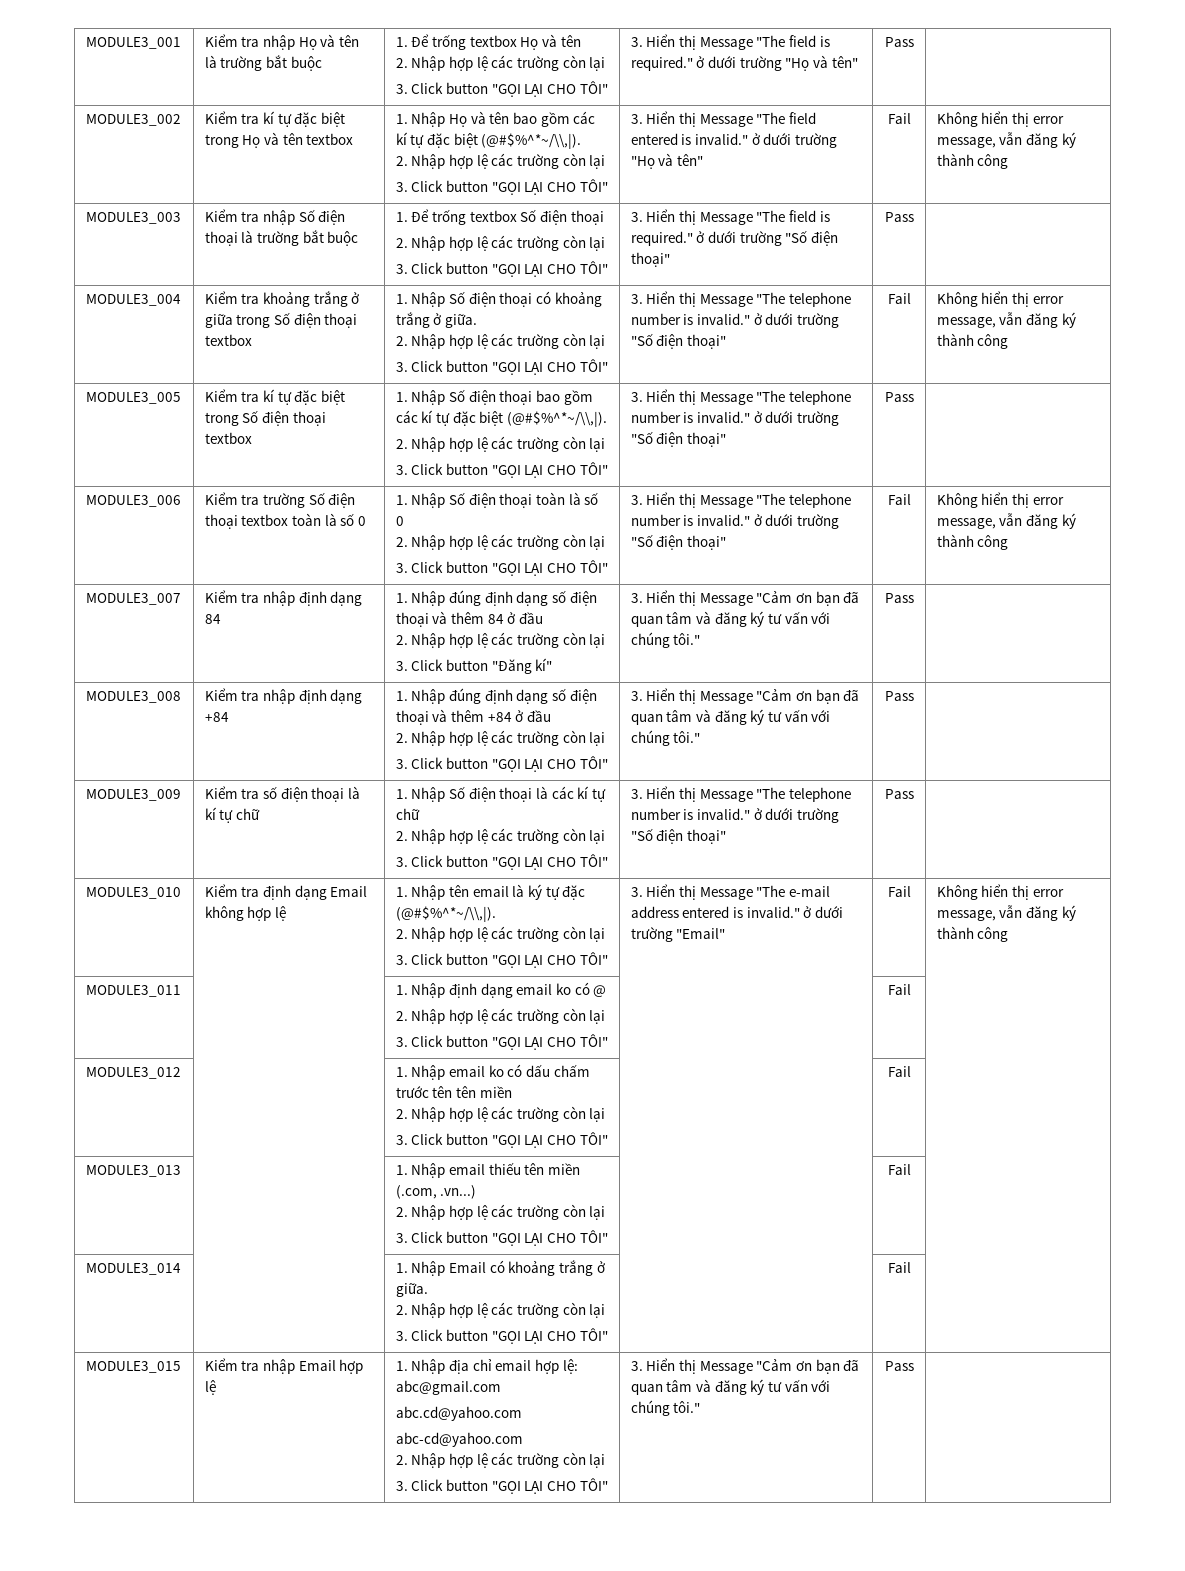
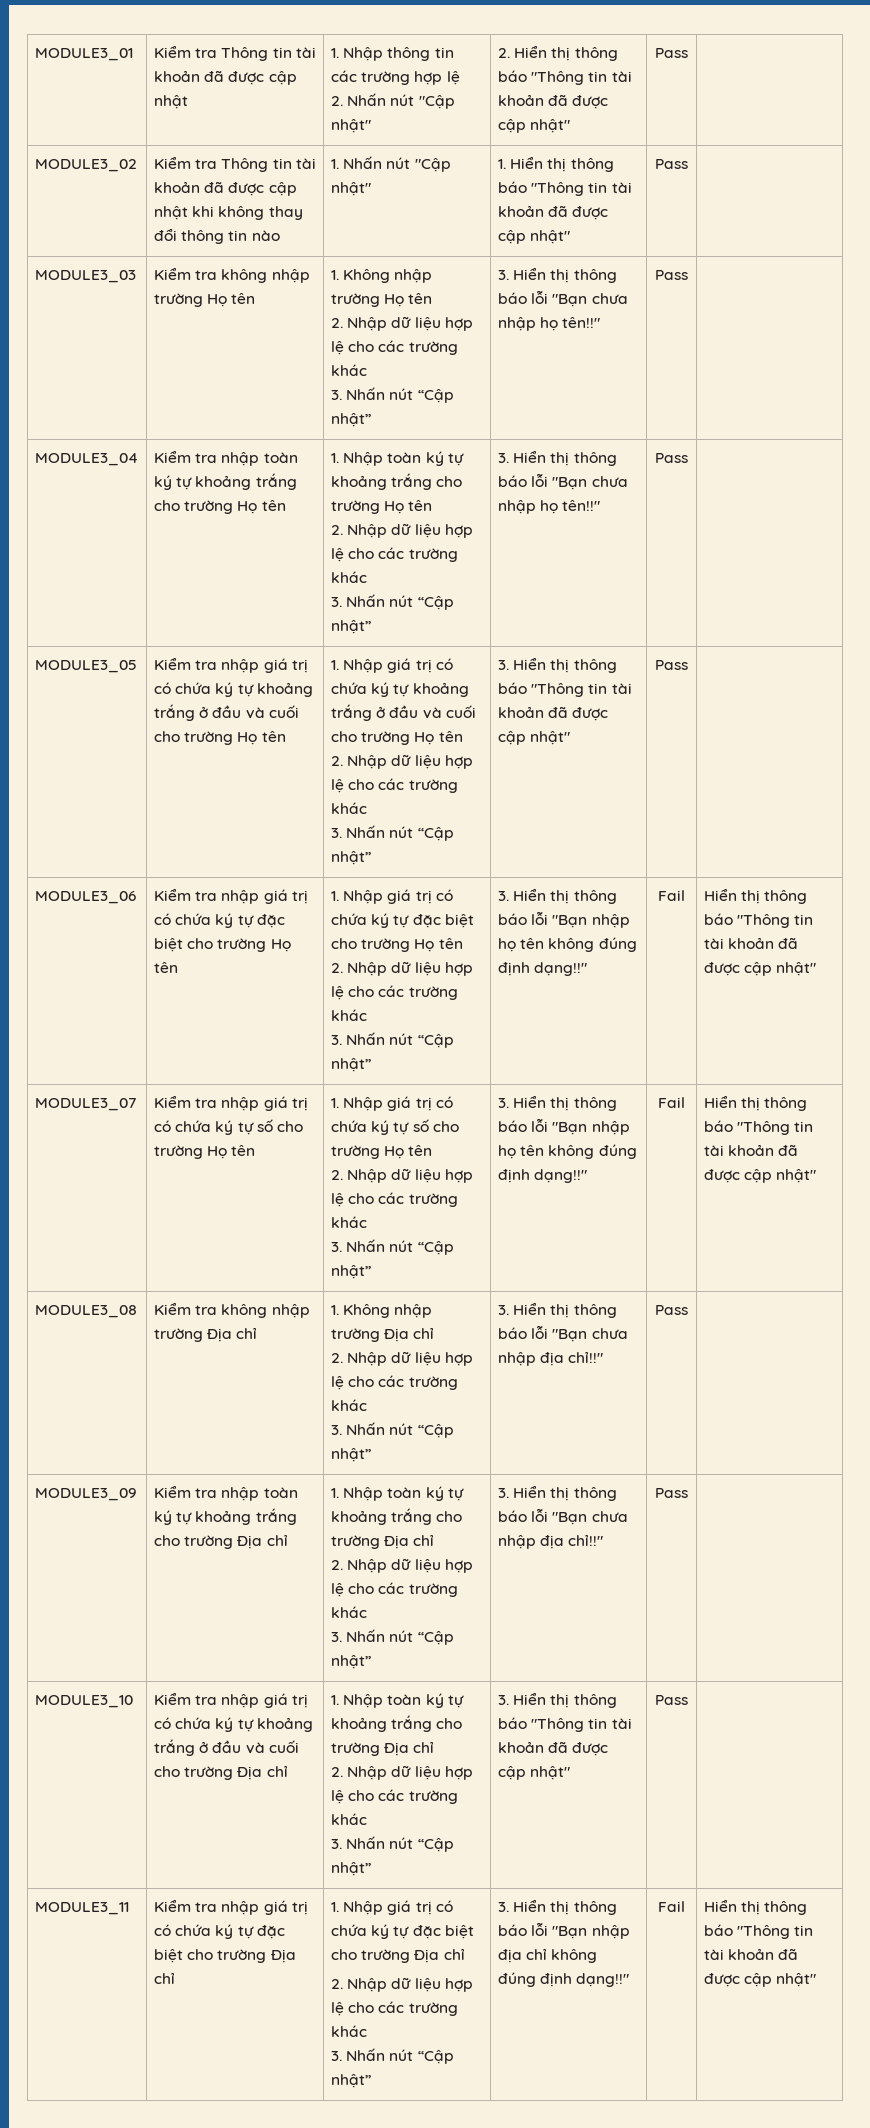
- MODULE3_001 | Kiểm tra nhập Họ và tên là trường bắt buộc | 1. Để trống textbox Họ và tên
- 2. Nhập hợp lệ các trường còn lại
- 3. Click button "GỌI LẠI CHO TÔI" | 3. Hiển thị Message "The field is required." ở dưới trường "Họ và tên" | Pass |
- MODULE3_002 | Kiểm tra kí tự đặc biệt trong Họ và tên textbox | 1. Nhập Họ và tên bao gồm các kí tự đặc biệt (@#$%^*~/\\,|).
- 2. Nhập hợp lệ các trường còn lại
- 3. Click button "GỌI LẠI CHO TÔI" | 3. Hiển thị Message "The field entered is invalid." ở dưới trường "Họ và tên" | Fail | Không hiển thị error message, vẫn đăng ký thành công
- MODULE3_003 | Kiểm tra nhập Số điện thoại là trường bắt buộc | 1. Để trống textbox Số điện thoại
- 2. Nhập hợp lệ các trường còn lại
- 3. Click button "GỌI LẠI CHO TÔI" | 3. Hiển thị Message "The field is required." ở dưới trường "Số điện thoại" | Pass |
- MODULE3_004 | Kiểm tra khoảng trắng ở giữa trong Số điện thoại textbox | 1. Nhập Số điện thoại có khoảng trắng ở giữa.
- 2. Nhập hợp lệ các trường còn lại
- 3. Click button "GỌI LẠI CHO TÔI" | 3. Hiển thị Message "The telephone number is invalid." ở dưới trường "Số điện thoại" | Fail | Không hiển thị error message, vẫn đăng ký thành công
- MODULE3_005 | Kiểm tra kí tự đặc biệt trong Số điện thoại textbox | 1. Nhập Số điện thoại bao gồm các kí tự đặc biệt (@#$%^*~/\\,|).
- 2. Nhập hợp lệ các trường còn lại
- 3. Click button "GỌI LẠI CHO TÔI" | 3. Hiển thị Message "The telephone number is invalid." ở dưới trường "Số điện thoại" | Pass |
- MODULE3_006 | Kiểm tra trường Số điện thoại textbox toàn là số 0 | 1. Nhập Số điện thoại toàn là số 0
- 2. Nhập hợp lệ các trường còn lại
- 3. Click button "GỌI LẠI CHO TÔI" | 3. Hiển thị Message "The telephone number is invalid." ở dưới trường "Số điện thoại" | Fail | Không hiển thị error message, vẫn đăng ký thành công
- MODULE3_007 | Kiểm tra nhập định dạng 84 | 1. Nhập đúng định dạng số điện thoại và thêm 84 ở đầu
- 2. Nhập hợp lệ các trường còn lại
- 3. Click button "Đăng kí" | 3. Hiển thị Message "Cảm ơn bạn đã quan tâm và đăng ký tư vấn với chúng tôi." | Pass |
- MODULE3_008 | Kiểm tra nhập định dạng +84 | 1. Nhập đúng định dạng số điện thoại và thêm +84 ở đầu
- 2. Nhập hợp lệ các trường còn lại
- 3. Click button "GỌI LẠI CHO TÔI" | 3. Hiển thị Message "Cảm ơn bạn đã quan tâm và đăng ký tư vấn với chúng tôi." | Pass |
- MODULE3_009 | Kiểm tra số điện thoại là kí tự chữ | 1. Nhập Số điện thoại là các kí tự chữ
- 2. Nhập hợp lệ các trường còn lại
- 3. Click button "GỌI LẠI CHO TÔI" | 3. Hiển thị Message "The telephone number is invalid." ở dưới trường "Số điện thoại" | Pass |
- MODULE3_010 | Kiểm tra định dạng Email không hợp lệ | 1. Nhập tên email là ký tự đặc (@#$%^*~/\\,|).
- 2. Nhập hợp lệ các trường còn lại
- 3. Click button "GỌI LẠI CHO TÔI" | 3. Hiển thị Message "The e-mail address entered is invalid." ở dưới trường "Email" | Fail | Không hiển thị error message, vẫn đăng ký thành công
- MODULE3_011 | | 1. Nhập định dạng email ko có @
- 2. Nhập hợp lệ các trường còn lại
- 3. Click button "GỌI LẠI CHO TÔI" | | Fail |
- MODULE3_012 | | 1. Nhập email ko có dấu chấm trước tên tên miền
- 2. Nhập hợp lệ các trường còn lại
- 3. Click button "GỌI LẠI CHO TÔI" | | Fail |
- MODULE3_013 | | 1. Nhập email thiếu tên miền (.com, .vn...)
- 2. Nhập hợp lệ các trường còn lại
- 3. Click button "GỌI LẠI CHO TÔI" | | Fail |
- MODULE3_014 | | 1. Nhập Email có khoảng trắng ở giữa.
- 2. Nhập hợp lệ các trường còn lại
- 3. Click button "GỌI LẠI CHO TÔI" | | Fail |
- MODULE3_015 | Kiểm tra nhập Email hợp lệ | 1. Nhập địa chỉ email hợp lệ: abc@gmail.com
- abc.cd@yahoo.com
- abc-cd@yahoo.com
- 2. Nhập hợp lệ các trường còn lại
- 3. Click button "GỌI LẠI CHO TÔI" | 3. Hiển thị Message "Cảm ơn bạn đã quan tâm và đăng ký tư vấn với chúng tôi." | Pass
+ MODULE3_01 | Kiểm tra Thông tin tài khoản đã được cập nhật | 1. Nhập thông tin các trường hợp lệ
+ 2. Nhấn nút "Cập nhật" | 2. Hiển thị thông báo "Thông tin tài khoản đã được cập nhật" | Pass |
+ MODULE3_02 | Kiểm tra Thông tin tài khoản đã được cập nhật khi không thay đổi thông tin nào | 1. Nhấn nút "Cập nhật" | 1. Hiển thị thông báo "Thông tin tài khoản đã được cập nhật" | Pass |
+ MODULE3_03 | Kiểm tra không nhập trường Họ tên | 1. Không nhập trường Họ tên
+ 2. Nhập dữ liệu hợp lệ cho các trường khác
+ 3. Nhấn nút “Cập nhật” | 3. Hiển thị thông báo lỗi "Bạn chưa nhập họ tên!!" | Pass |
+ MODULE3_04 | Kiểm tra nhập toàn ký tự khoảng trắng cho trường Họ tên | 1. Nhập toàn ký tự khoảng trắng cho trường Họ tên
+ 2. Nhập dữ liệu hợp lệ cho các trường khác
+ 3. Nhấn nút “Cập nhật” | 3. Hiển thị thông báo lỗi "Bạn chưa nhập họ tên!!" | Pass |
+ MODULE3_05 | Kiểm tra nhập giá trị có chứa ký tự khoảng trắng ở đầu và cuối cho trường Họ tên | 1. Nhập giá trị có chứa ký tự khoảng trắng ở đầu và cuối cho trường Họ tên
+ 2. Nhập dữ liệu hợp lệ cho các trường khác
+ 3. Nhấn nút “Cập nhật” | 3. Hiển thị thông báo "Thông tin tài khoản đã được cập nhật" | Pass |
+ MODULE3_06 | Kiểm tra nhập giá trị có chứa ký tự đặc biệt cho trường Họ tên | 1. Nhập giá trị có chứa ký tự đặc biệt cho trường Họ tên
+ 2. Nhập dữ liệu hợp lệ cho các trường khác
+ 3. Nhấn nút “Cập nhật” | 3. Hiển thị thông báo lỗi "Bạn nhập họ tên không đúng định dạng!!" | Fail | Hiển thị thông báo "Thông tin tài khoản đã được cập nhật"
+ MODULE3_07 | Kiểm tra nhập giá trị có chứa ký tự số cho trường Họ tên | 1. Nhập giá trị có chứa ký tự số cho trường Họ tên
+ 2. Nhập dữ liệu hợp lệ cho các trường khác
+ 3. Nhấn nút “Cập nhật” | 3. Hiển thị thông báo lỗi "Bạn nhập họ tên không đúng định dạng!!" | Fail | Hiển thị thông báo "Thông tin tài khoản đã được cập nhật"
+ MODULE3_08 | Kiểm tra không nhập trường Địa chỉ | 1. Không nhập trường Địa chỉ
+ 2. Nhập dữ liệu hợp lệ cho các trường khác
+ 3. Nhấn nút “Cập nhật” | 3. Hiển thị thông báo lỗi "Bạn chưa nhập địa chỉ!!" | Pass |
+ MODULE3_09 | Kiểm tra nhập toàn ký tự khoảng trắng cho trường Địa chỉ | 1. Nhập toàn ký tự khoảng trắng cho trường Địa chỉ
+ 2. Nhập dữ liệu hợp lệ cho các trường khác
+ 3. Nhấn nút “Cập nhật” | 3. Hiển thị thông báo lỗi "Bạn chưa nhập địa chỉ!!" | Pass |
+ MODULE3_10 | Kiểm tra nhập giá trị có chứa ký tự khoảng trắng ở đầu và cuối cho trường Địa chỉ | 1. Nhập toàn ký tự khoảng trắng cho trường Địa chỉ
+ 2. Nhập dữ liệu hợp lệ cho các trường khác
+ 3. Nhấn nút “Cập nhật” | 3. Hiển thị thông báo "Thông tin tài khoản đã được cập nhật" | Pass |
+ MODULE3_11 | Kiểm tra nhập giá trị có chứa ký tự đặc biệt cho trường Địa chỉ | 1. Nhập giá trị có chứa ký tự đặc biệt cho trường Địa chỉ
+ 2. Nhập dữ liệu hợp lệ cho các trường khác
+ 3. Nhấn nút “Cập nhật” | 3. Hiển thị thông báo lỗi "Bạn nhập địa chỉ không đúng định dạng!!" | Fail | Hiển thị thông báo "Thông tin tài khoản đã được cập nhật"

